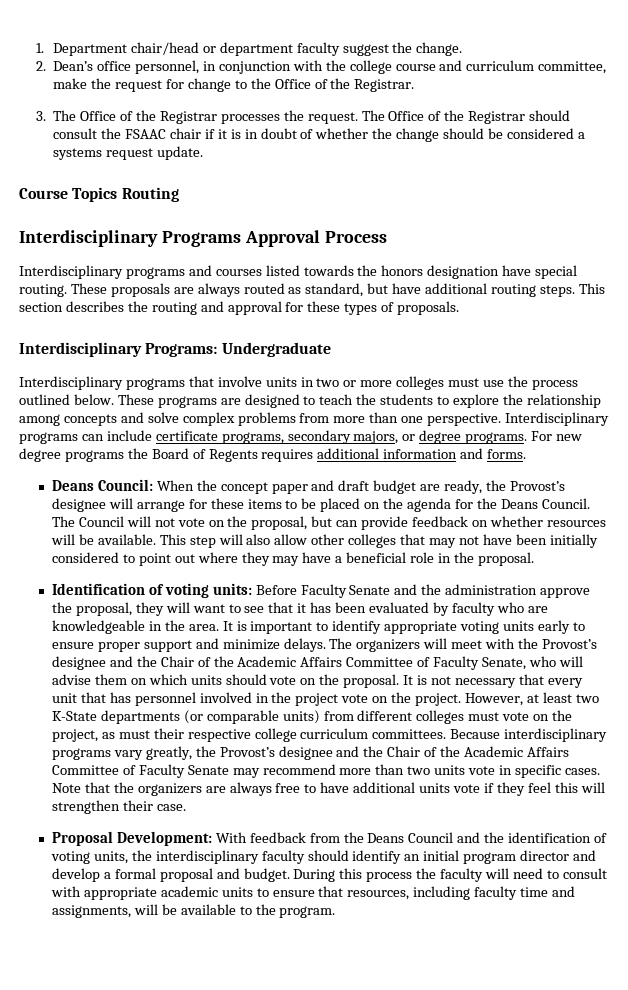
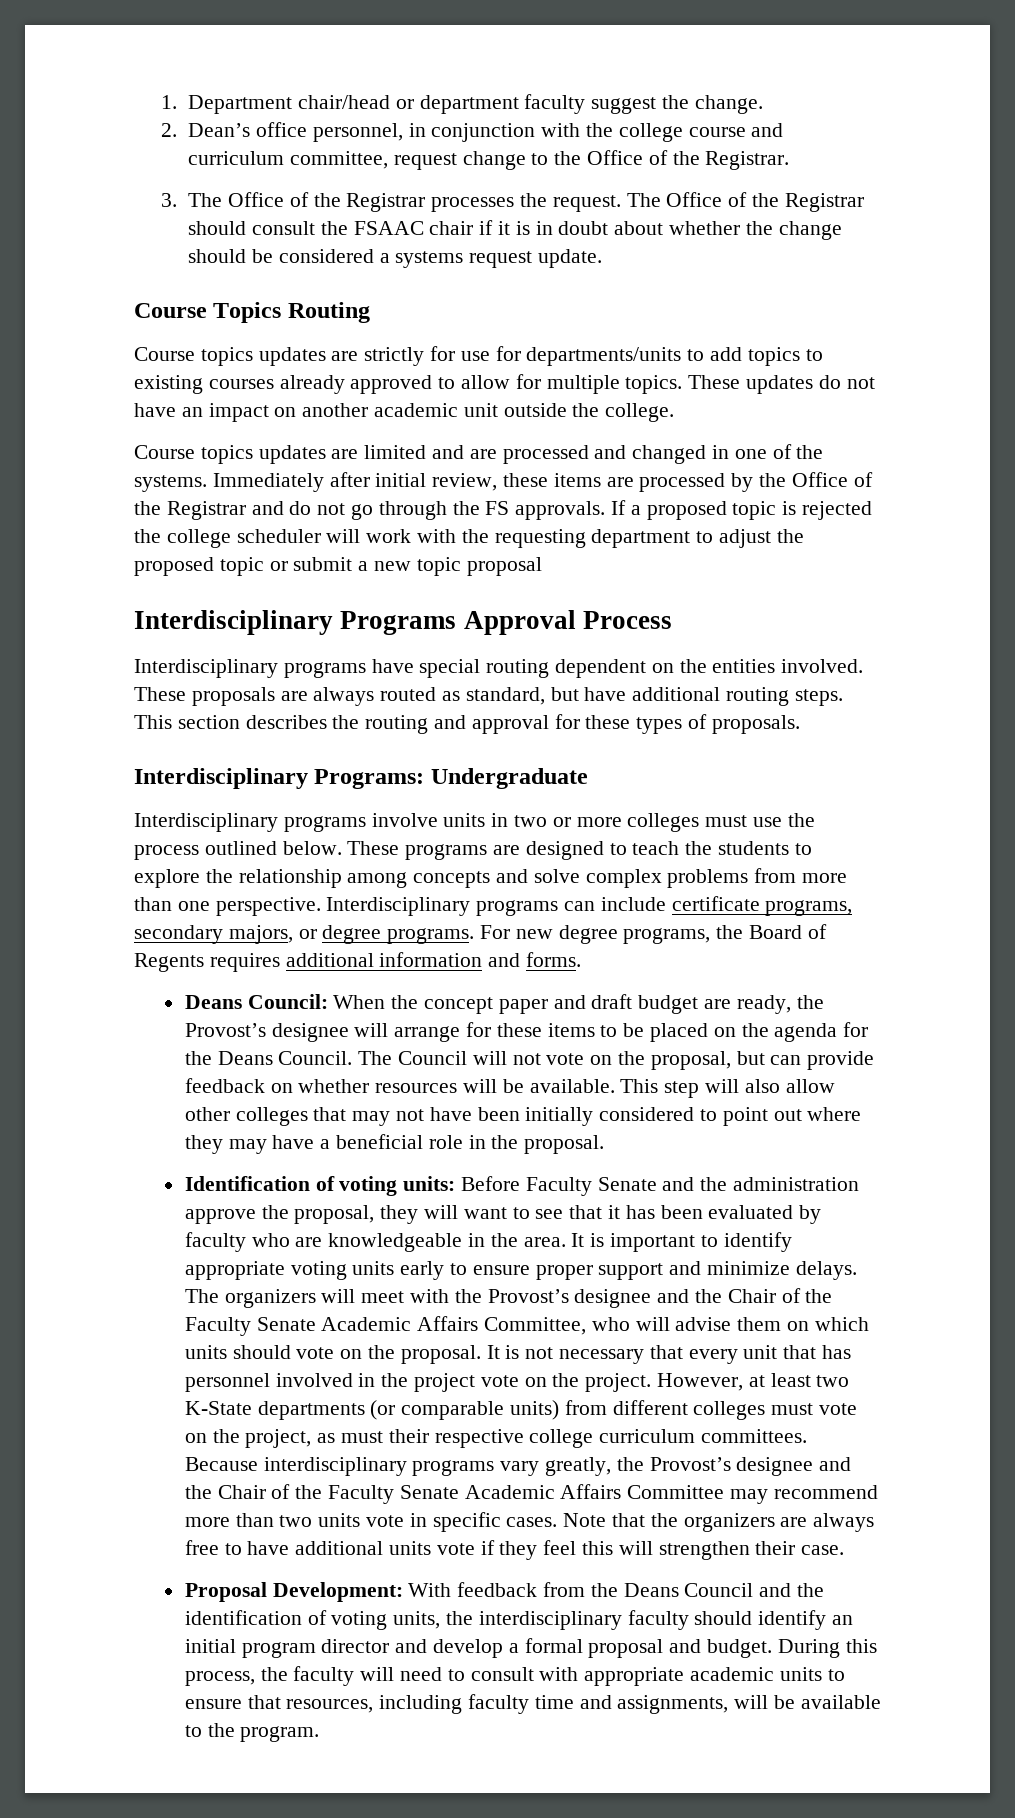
- 2. Dean’s office personnel, in conjunction with the college course and curriculum committee, make the request for change to the Office of the Registrar.
+ 2. Dean’s office personnel, in conjunction with the college course and curriculum committee, request change to the Office of the Registrar.
- The Office of the Registrar should consult the FSAAC chair if it is in doubt of whether the change should be considered a systems request update.
+ The Office of the Registrar should consult the FSAAC chair if it is in doubt about whether the change should be considered a systems request update.
+ Course topics updates are strictly for use for departments/units to add topics to existing courses already approved to allow for multiple topics. These updates do not have an impact on another academic unit outside the college.
+ Course topics updates are limited and are processed and changed in one of the systems. Immediately after initial review, these items are processed by the Office of the Registrar and do not go through the FS approvals. If a proposed topic is rejected the college scheduler will work with the requesting department to adjust the proposed topic or submit a new topic proposal
- Interdisciplinary programs and courses listed towards the honors designation have special routing.
+ Interdisciplinary programs have special routing dependent on the entities involved.
- Interdisciplinary programs that involve units in two or more colleges must use the process outlined below.
+ Interdisciplinary programs involve units in two or more colleges must use the process outlined below.
- For new degree programs the Board of Regents requires additional information and forms.
+ For new degree programs, the Board of Regents requires additional information and forms.
- The organizers will meet with the Provost’s designee and the Chair of the Academic Affairs Committee of Faculty Senate, who will advise them on which units should vote on the proposal.
+ The organizers will meet with the Provost’s designee and the Chair of the Faculty Senate Academic Affairs Committee, who will advise them on which units should vote on the proposal.
- Because interdisciplinary programs vary greatly, the Provost’s designee and the Chair of the Academic Affairs Committee of Faculty Senate may recommend more than two units vote in specific cases.
+ Because interdisciplinary programs vary greatly, the Provost’s designee and the Chair of the Faculty Senate Academic Affairs Committee may recommend more than two units vote in specific cases.
- During this process the faculty will need to consult with appropriate academic units to ensure that resources, including faculty time and assignments, will be available to the program.
+ During this process, the faculty will need to consult with appropriate academic units to ensure that resources, including faculty time and assignments, will be available to the program.

